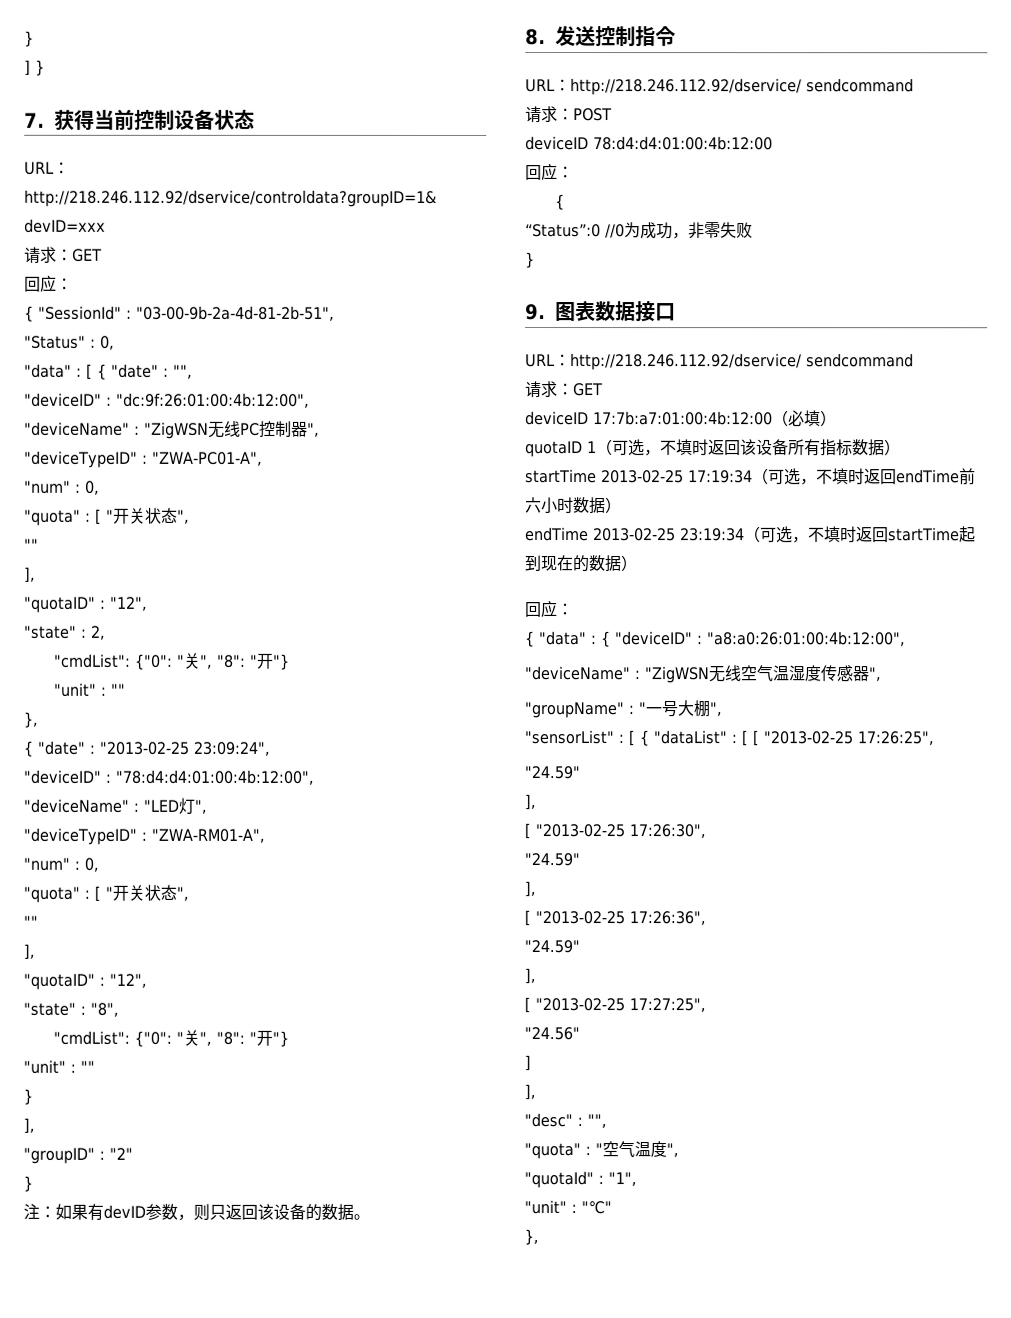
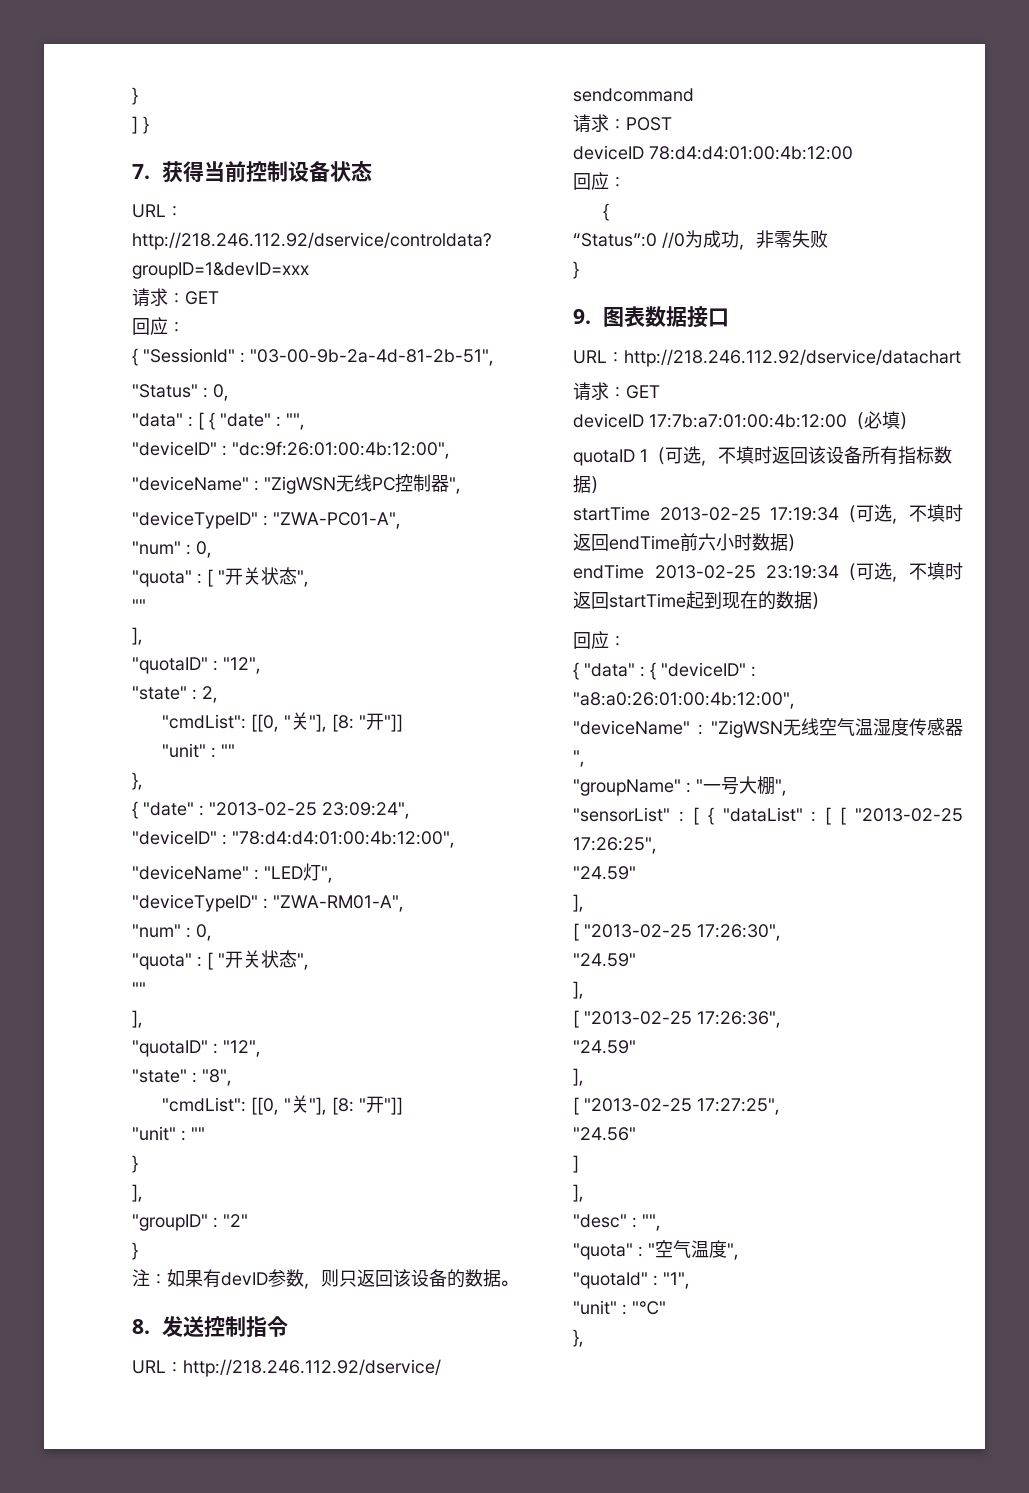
  "state" : 2,
- "cmdList": {"0": "关", "8": "开"}
+ "cmdList": [[0, "关"], [8: "开"]]
  "state" : "8",
- "cmdList": {"0": "关", "8": "开"}
+ "cmdList": [[0, "关"], [8: "开"]]
  9.图表数据接口
- URL：http://218.246.112.92/dservice/ sendcommand
+ URL：http://218.246.112.92/dservice/datachart

